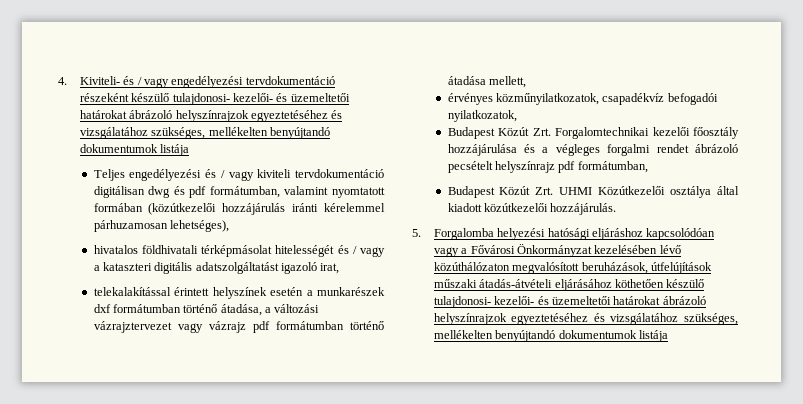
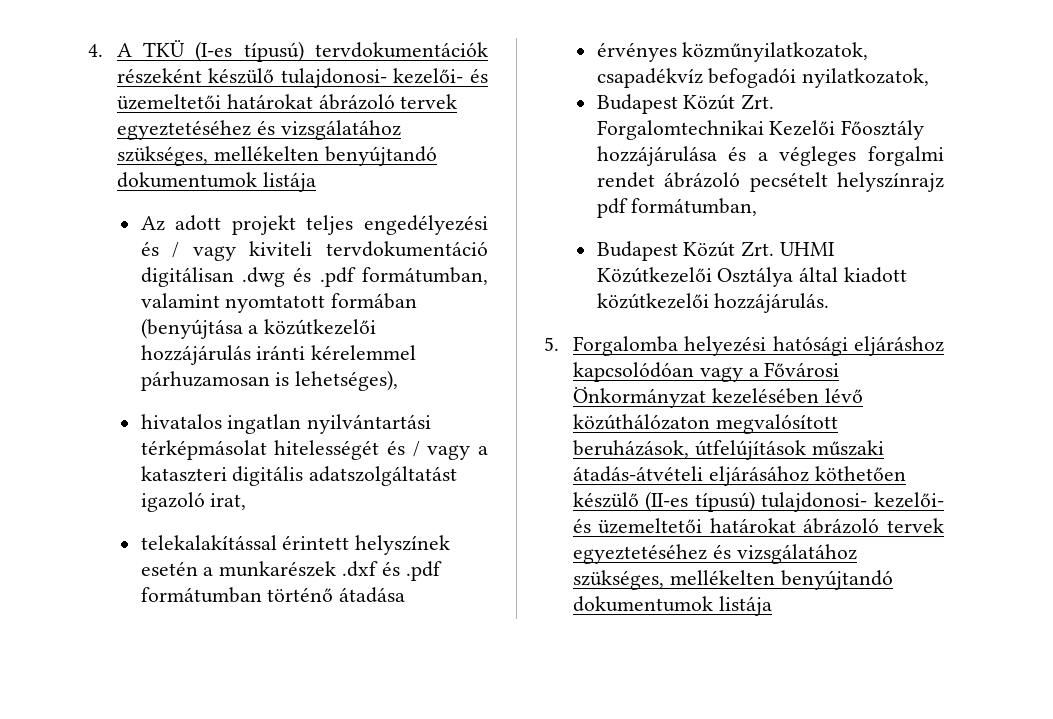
- 4. Kiviteli- és / vagy engedélyezési tervdokumentáció részeként készülő tulajdonosi- kezelői- és üzemeltetői határokat ábrázoló helyszínrajzok egyeztetéséhez és vizsgálatához szükséges, mellékelten benyújtandó dokumentumok listája
+ 4. A TKÜ (I-es típusú) tervdokumentációk részeként készülő tulajdonosi- kezelői- és üzemeltetői határokat ábrázoló tervek egyeztetéséhez és vizsgálatához szükséges, mellékelten benyújtandó dokumentumok listája
- Teljes engedélyezési és / vagy kiviteli tervdokumentáció digitálisan dwg és pdf formátumban, valamint nyomtatott formában (közútkezelői hozzájárulás iránti kérelemmel párhuzamosan lehetséges),
+ Az adott projekt teljes engedélyezési és / vagy kiviteli tervdokumentáció digitálisan .dwg és .pdf formátumban, valamint nyomtatott formában (benyújtása a közútkezelői hozzájárulás iránti kérelemmel párhuzamosan is lehetséges),
- hivatalos földhivatali térképmásolat hitelességét és / vagy a kataszteri digitális adatszolgáltatást igazoló irat,
+ hivatalos ingatlan nyilvántartási térképmásolat hitelességét és / vagy a kataszteri digitális adatszolgáltatást igazoló irat,
- telekalakítással érintett helyszínek esetén a munkarészek dxf formátumban történő átadása, a változási vázrajztervezet vagy vázrajz pdf formátumban történő átadása mellett,
+ telekalakítással érintett helyszínek esetén a munkarészek .dxf és .pdf formátumban történő átadása
- Budapest Közút Zrt. Forgalomtechnikai kezelői főosztály hozzájárulása és a végleges forgalmi rendet ábrázoló pecsételt helyszínrajz pdf formátumban,
+ Budapest Közút Zrt. Forgalomtechnikai Kezelői Főosztály hozzájárulása és a végleges forgalmi rendet ábrázoló pecsételt helyszínrajz pdf formátumban,
- Budapest Közút Zrt. UHMI Közútkezelői osztálya által kiadott közútkezelői hozzájárulás.
+ Budapest Közút Zrt. UHMI Közútkezelői Osztálya által kiadott közútkezelői hozzájárulás.
- 5. Forgalomba helyezési hatósági eljáráshoz kapcsolódóan vagy a Fővárosi Önkormányzat kezelésében lévő közúthálózaton megvalósított beruházások, útfelújítások műszaki átadás-átvételi eljárásához köthetően készülő tulajdonosi- kezelői- és üzemeltetői határokat ábrázoló helyszínrajzok egyeztetéséhez és vizsgálatához szükséges, mellékelten benyújtandó dokumentumok listája
+ 5. Forgalomba helyezési hatósági eljáráshoz kapcsolódóan vagy a Fővárosi Önkormányzat kezelésében lévő közúthálózaton megvalósított beruházások, útfelújítások műszaki átadás-átvételi eljárásához köthetően készülő (II-es típusú) tulajdonosi- kezelői- és üzemeltetői határokat ábrázoló tervek egyeztetéséhez és vizsgálatához szükséges, mellékelten benyújtandó dokumentumok listája

